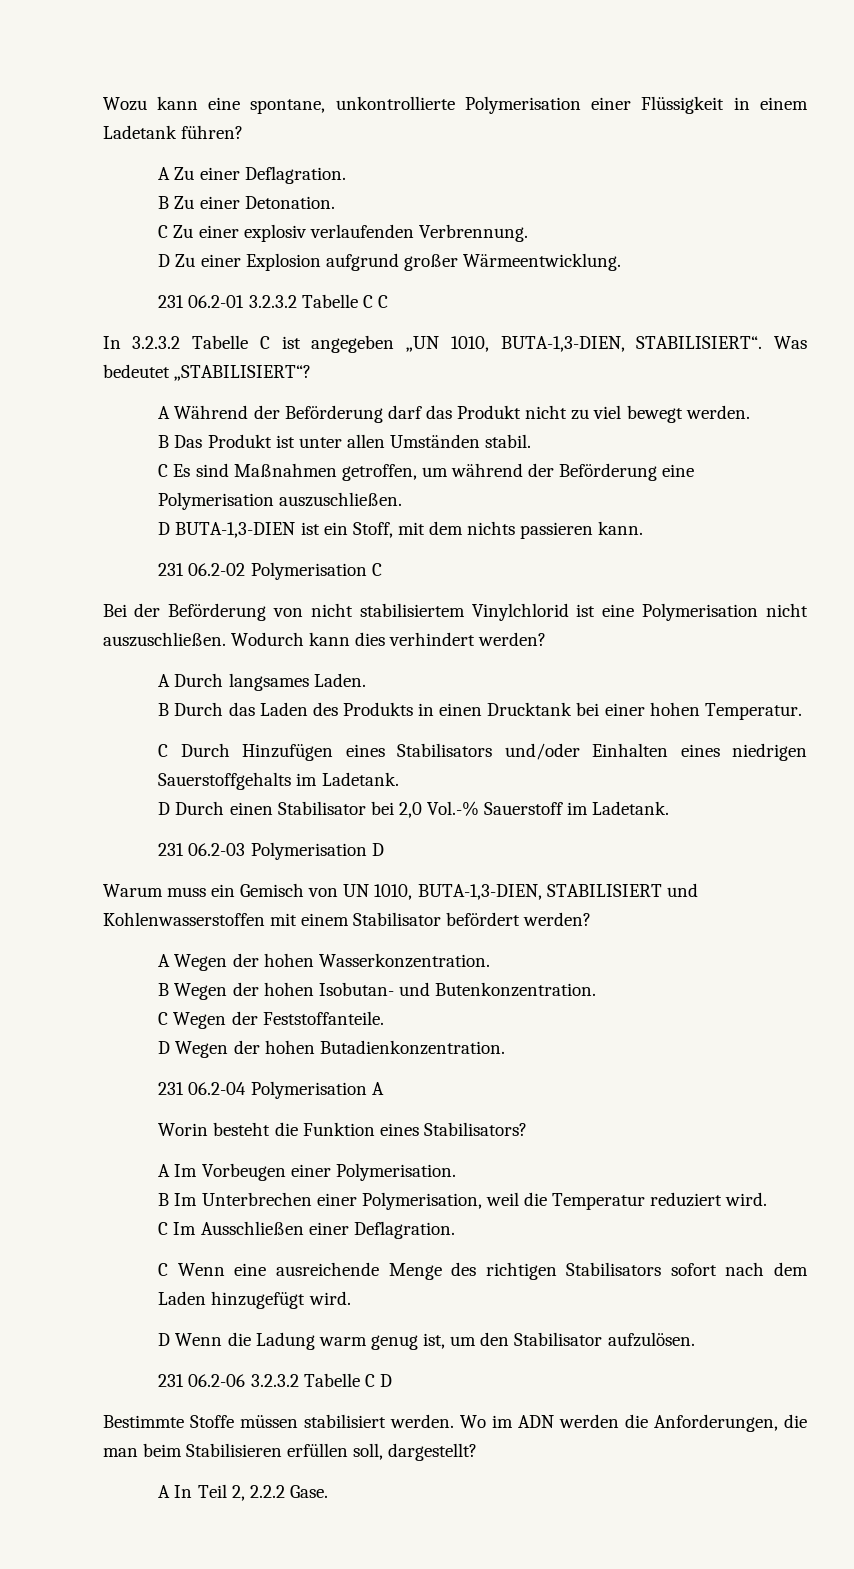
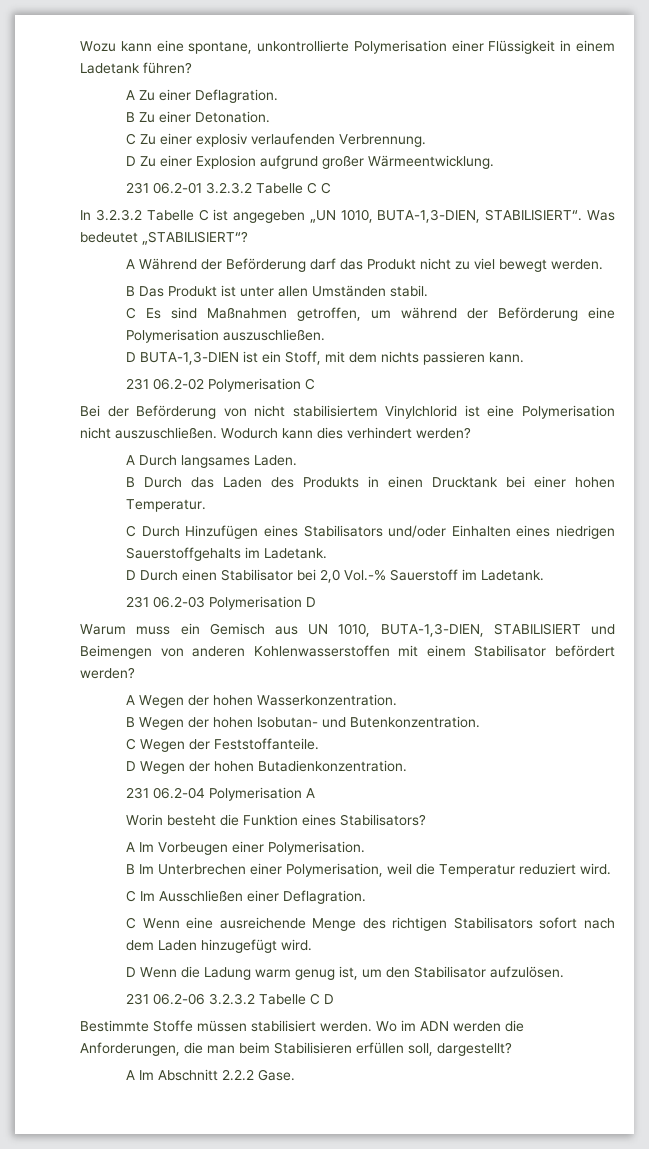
- Warum muss ein Gemisch von UN 1010, BUTA-1,3-DIEN, STABILISIERT und Kohlenwasserstoffen mit einem Stabilisator befördert werden?
+ Warum muss ein Gemisch aus UN 1010, BUTA-1,3-DIEN, STABILISIERT und Beimengen von anderen Kohlenwasserstoffen mit einem Stabilisator befördert werden?
- A In Teil 2, 2.2.2 Gase.
+ A Im Abschnitt 2.2.2 Gase.

